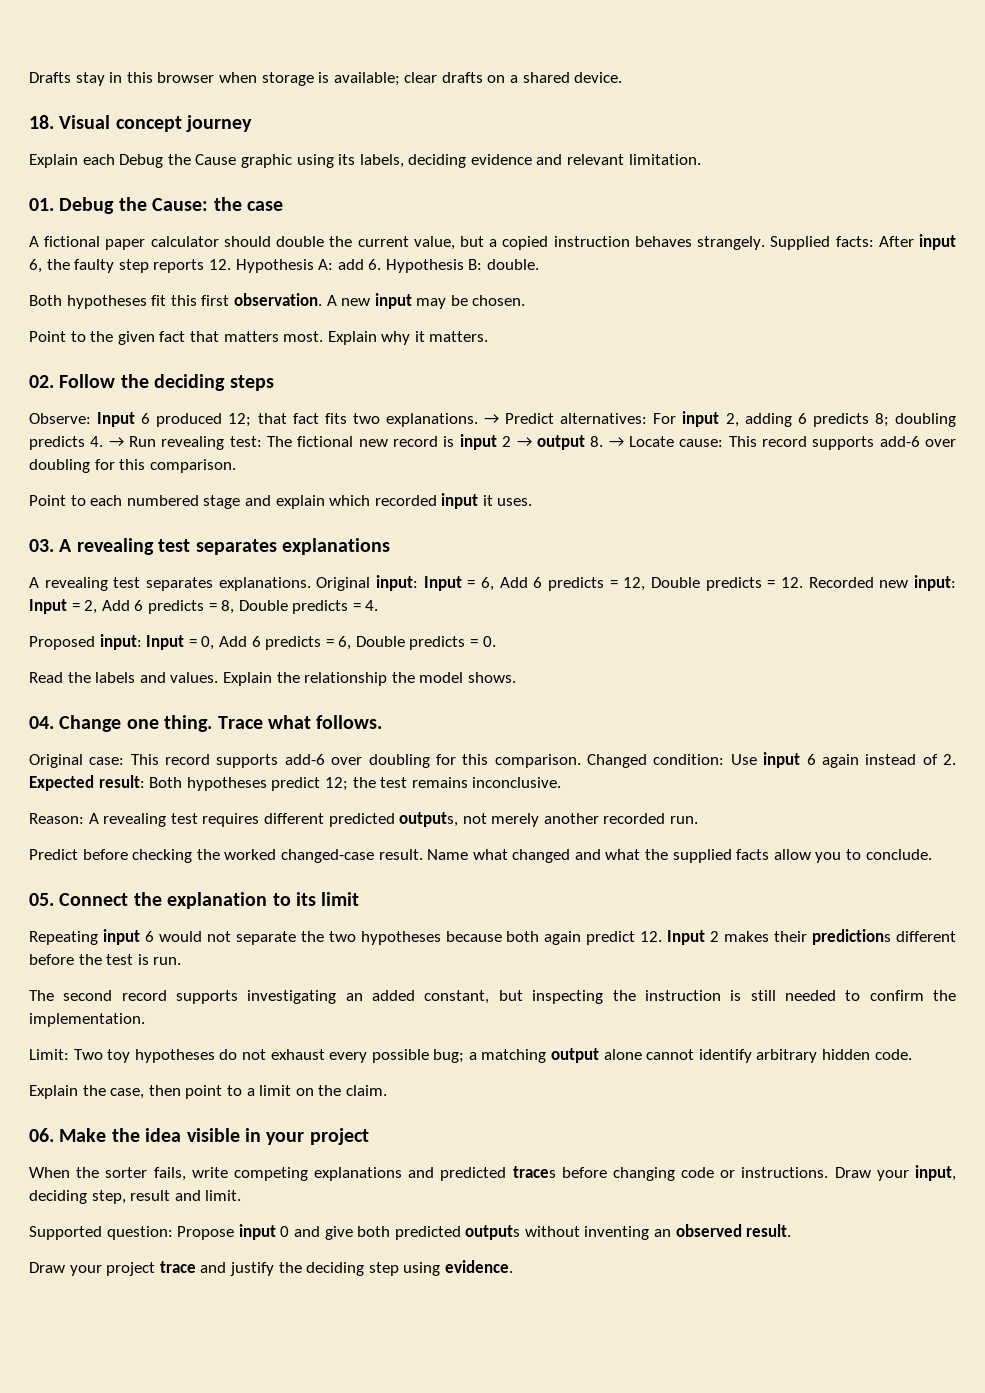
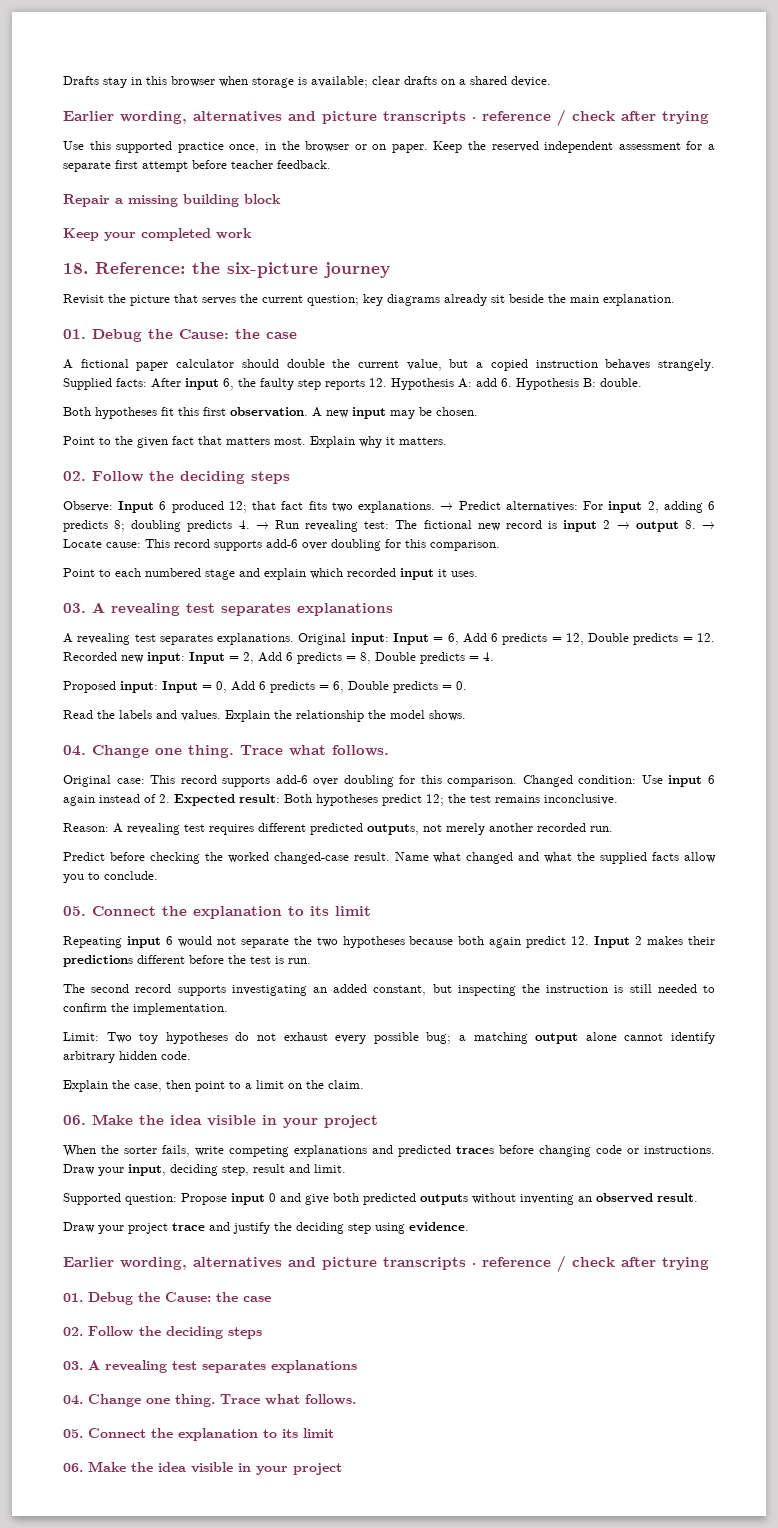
  Drafts stay in this browser when storage is available; clear drafts on a shared device.
- 18. Visual concept journey
- Explain each Debug the Cause graphic using its labels, deciding evidence and relevant limitation.
+ Earlier wording, alternatives and picture transcripts · reference / check after trying
+ Use this supported practice once, in the browser or on paper. Keep the reserved independent assessment for a separate first attempt before teacher feedback.
+ Repair a missing building block
+ Keep your completed work
+ 18. Reference: the six-picture journey
+ Revisit the picture that serves the current question; key diagrams already sit beside the main explanation.
  Draw your project trace and justify the deciding step using evidence.
+ Earlier wording, alternatives and picture transcripts · reference / check after trying
+ 01. Debug the Cause: the case
+ 02. Follow the deciding steps
+ 03. A revealing test separates explanations
+ 04. Change one thing. Trace what follows.
+ 05. Connect the explanation to its limit
+ 06. Make the idea visible in your project

